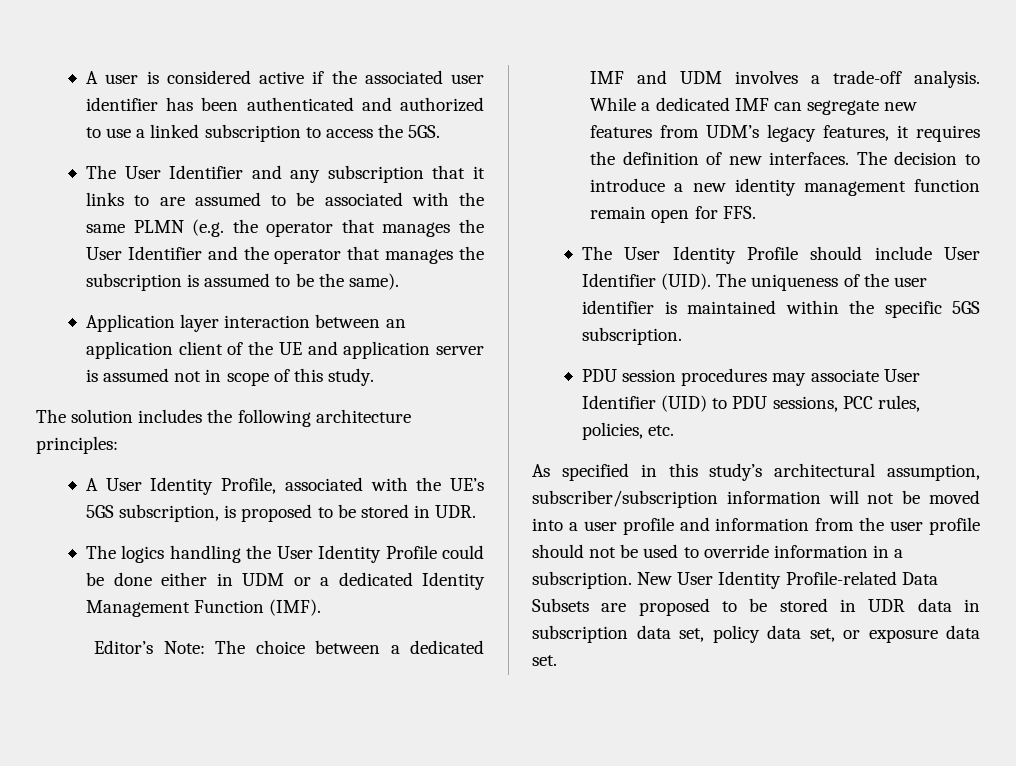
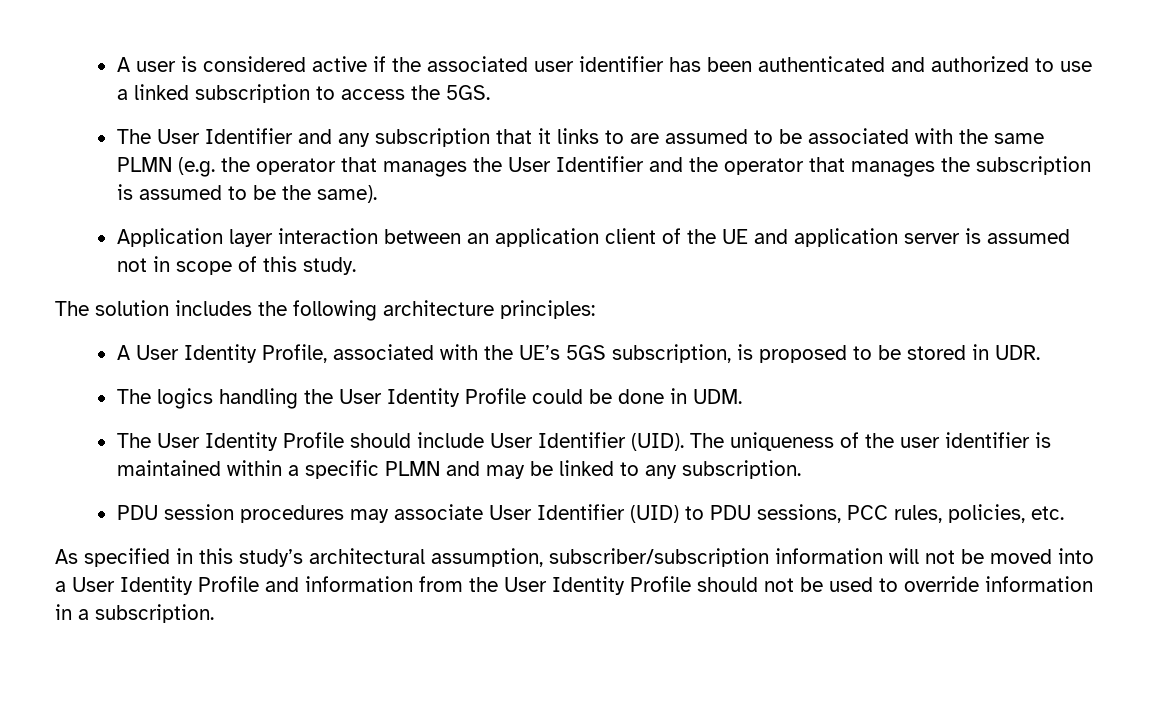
- The logics handling the User Identity Profile could be done either in UDM or a dedicated Identity Management Function (IMF).
- Editor’s Note: The choice between a dedicated IMF and UDM involves a trade-off analysis. While a dedicated IMF can segregate new features from UDM’s legacy features, it requires the definition of new interfaces. The decision to introduce a new identity management function remain open for FFS.
+ The logics handling the User Identity Profile could be done in UDM.
- The uniqueness of the user identifier is maintained within the specific 5GS subscription.
+ The uniqueness of the user identifier is maintained within a specific PLMN and may be linked to any subscription.
- As specified in this study’s architectural assumption, subscriber/subscription information will not be moved into a user profile and information from the user profile should not be used to override information in a subscription. New User Identity Profile-related Data Subsets are proposed to be stored in UDR data in subscription data set, policy data set, or exposure data set.
+ As specified in this study’s architectural assumption, subscriber/subscription information will not be moved into a User Identity Profile and information from the User Identity Profile should not be used to override information in a subscription.

